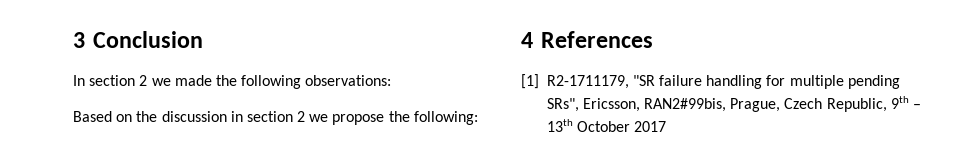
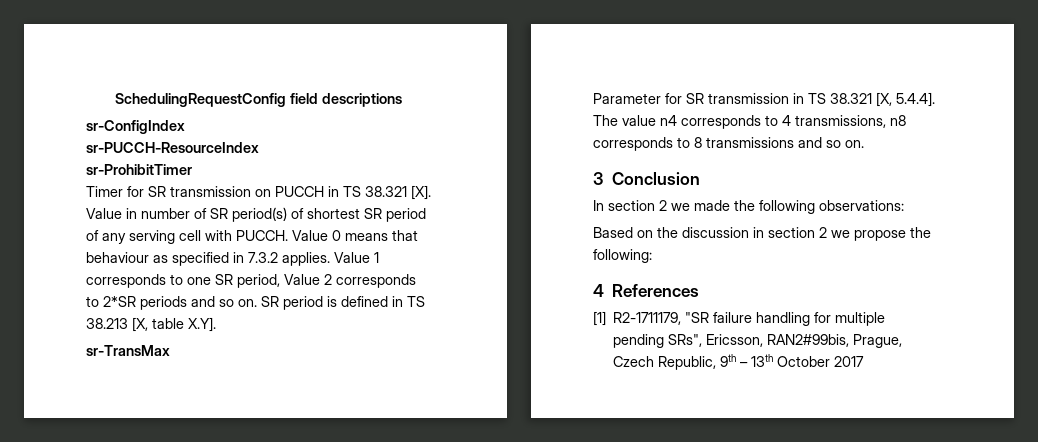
+ SchedulingRequestConfig field descriptions
+ sr-ConfigIndex
+ sr-PUCCH-ResourceIndex
+ sr-ProhibitTimer
+ Timer for SR transmission on PUCCH in TS 38.321 [X]. Value in number of SR period(s) of shortest SR period of any serving cell with PUCCH. Value 0 means that behaviour as specified in 7.3.2 applies. Value 1 corresponds to one SR period, Value 2 corresponds to 2*SR periods and so on. SR period is defined in TS 38.213 [X, table X.Y].
+ sr-TransMax
+ Parameter for SR transmission in TS 38.321 [X, 5.4.4]. The value n4 corresponds to 4 transmissions, n8 corresponds to 8 transmissions and so on.

